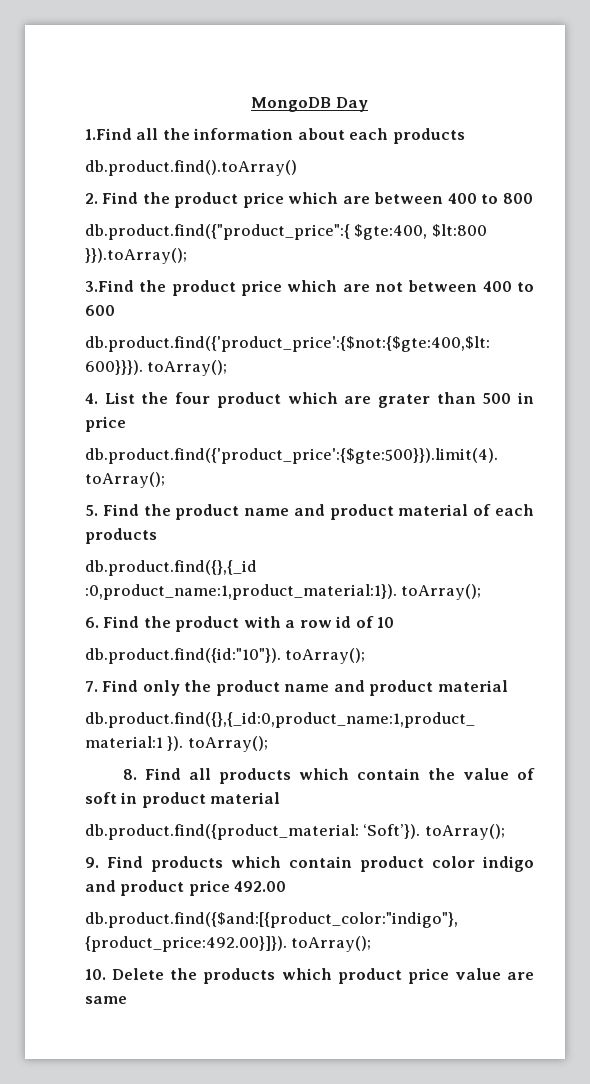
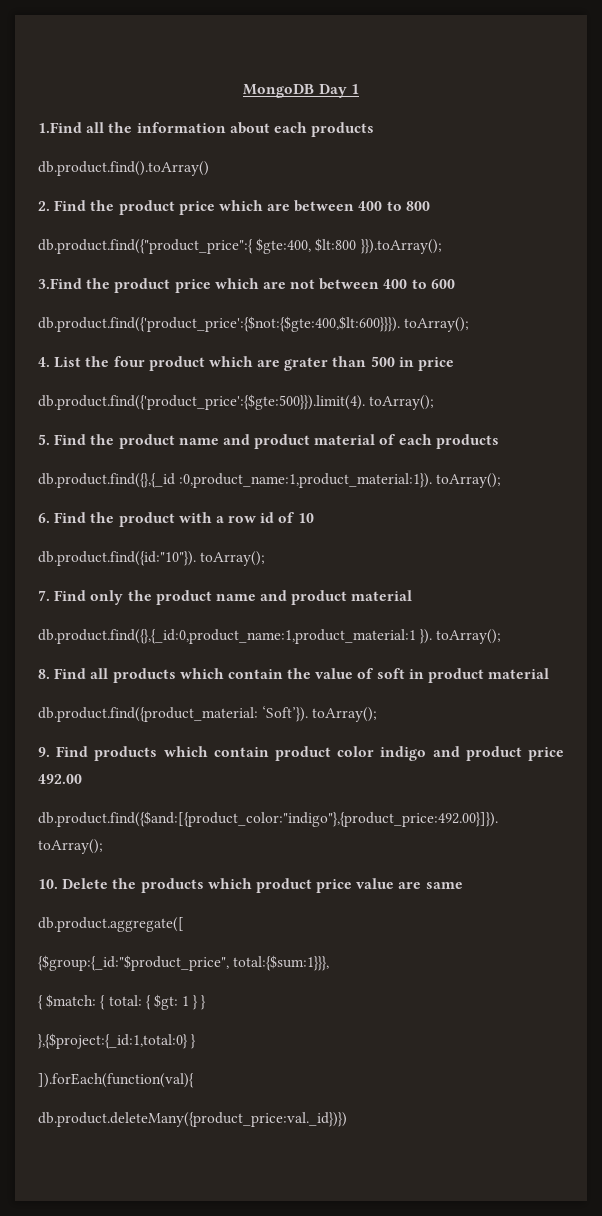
- MongoDB Day
+ MongoDB Day 1
+ db.product.aggregate([
+ {$group:{_id:"$product_price", total:{$sum:1}}},
+ { $match: { total: { $gt: 1 } }
+ },{$project:{_id:1,total:0} }
+ ]).forEach(function(val){
+ db.product.deleteMany({product_price:val._id})})

